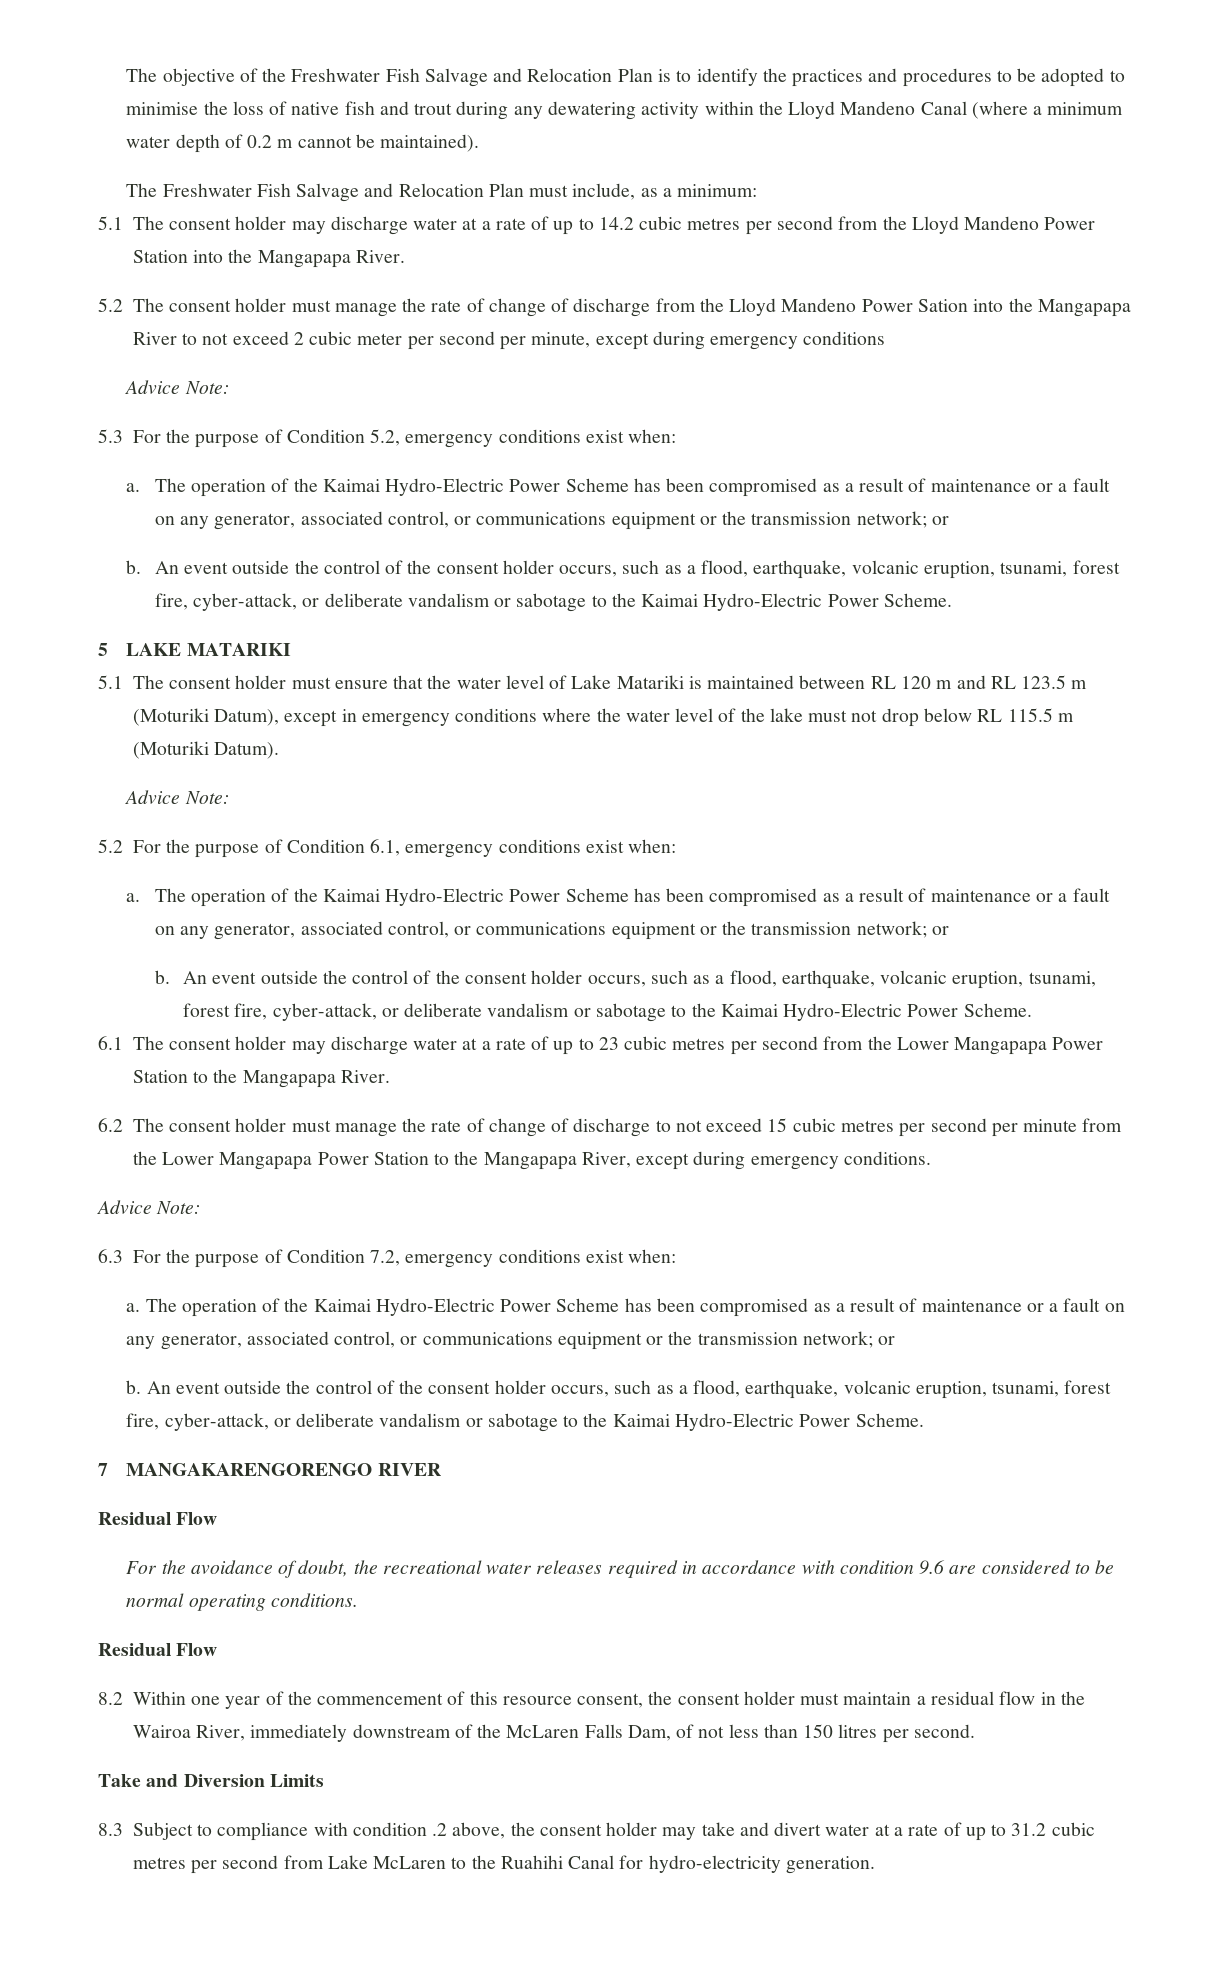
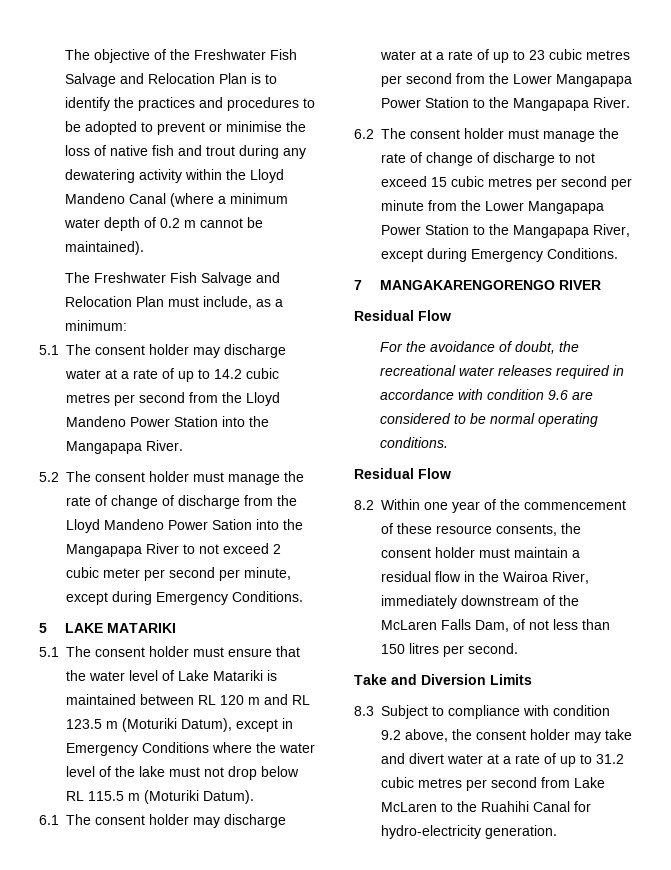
- The objective of the Freshwater Fish Salvage and Relocation Plan is to identify the practices and procedures to be adopted to minimise the loss of native fish and trout during any dewatering activity within the Lloyd Mandeno Canal (where a minimum water depth of 0.2 m cannot be maintained).
+ The objective of the Freshwater Fish Salvage and Relocation Plan is to identify the practices and procedures to be adopted to prevent or minimise the loss of native fish and trout during any dewatering activity within the Lloyd Mandeno Canal (where a minimum water depth of 0.2 m cannot be maintained).
- 5.2 The consent holder must manage the rate of change of discharge from the Lloyd Mandeno Power Sation into the Mangapapa River to not exceed 2 cubic meter per second per minute, except during emergency conditions
- Advice Note:
- 5.3 For the purpose of Condition 5.2, emergency conditions exist when:
- a. The operation of the Kaimai Hydro-Electric Power Scheme has been compromised as a result of maintenance or a fault on any generator, associated control, or communications equipment or the transmission network; or
- b. An event outside the control of the consent holder occurs, such as a flood, earthquake, volcanic eruption, tsunami, forest fire, cyber-attack, or deliberate vandalism or sabotage to the Kaimai Hydro-Electric Power Scheme.
+ 5.2 The consent holder must manage the rate of change of discharge from the Lloyd Mandeno Power Sation into the Mangapapa River to not exceed 2 cubic meter per second per minute, except during Emergency Conditions.
- 5.1 The consent holder must ensure that the water level of Lake Matariki is maintained between RL 120 m and RL 123.5 m (Moturiki Datum), except in emergency conditions where the water level of the lake must not drop below RL 115.5 m (Moturiki Datum).
- Advice Note:
- 5.2 For the purpose of Condition 6.1, emergency conditions exist when:
- a. The operation of the Kaimai Hydro-Electric Power Scheme has been compromised as a result of maintenance or a fault on any generator, associated control, or communications equipment or the transmission network; or
- b. An event outside the control of the consent holder occurs, such as a flood, earthquake, volcanic eruption, tsunami, forest fire, cyber-attack, or deliberate vandalism or sabotage to the Kaimai Hydro-Electric Power Scheme.
+ 5.1 The consent holder must ensure that the water level of Lake Matariki is maintained between RL 120 m and RL 123.5 m (Moturiki Datum), except in Emergency Conditions where the water level of the lake must not drop below RL 115.5 m (Moturiki Datum).
- 6.2 The consent holder must manage the rate of change of discharge to not exceed 15 cubic metres per second per minute from the Lower Mangapapa Power Station to the Mangapapa River, except during emergency conditions.
- Advice Note:
- 6.3 For the purpose of Condition 7.2, emergency conditions exist when:
- a. The operation of the Kaimai Hydro-Electric Power Scheme has been compromised as a result of maintenance or a fault on any generator, associated control, or communications equipment or the transmission network; or
- b. An event outside the control of the consent holder occurs, such as a flood, earthquake, volcanic eruption, tsunami, forest fire, cyber-attack, or deliberate vandalism or sabotage to the Kaimai Hydro-Electric Power Scheme.
+ 6.2 The consent holder must manage the rate of change of discharge to not exceed 15 cubic metres per second per minute from the Lower Mangapapa Power Station to the Mangapapa River, except during Emergency Conditions.
- 8.2 Within one year of the commencement of this resource consent, the consent holder must maintain a residual flow in the Wairoa River, immediately downstream of the McLaren Falls Dam, of not less than 150 litres per second.
+ 8.2 Within one year of the commencement of these resource consents, the consent holder must maintain a residual flow in the Wairoa River, immediately downstream of the McLaren Falls Dam, of not less than 150 litres per second.
- 8.3 Subject to compliance with condition .2 above, the consent holder may take and divert water at a rate of up to 31.2 cubic metres per second from Lake McLaren to the Ruahihi Canal for hydro-electricity generation.
+ 8.3 Subject to compliance with condition 9.2 above, the consent holder may take and divert water at a rate of up to 31.2 cubic metres per second from Lake McLaren to the Ruahihi Canal for hydro-electricity generation.

